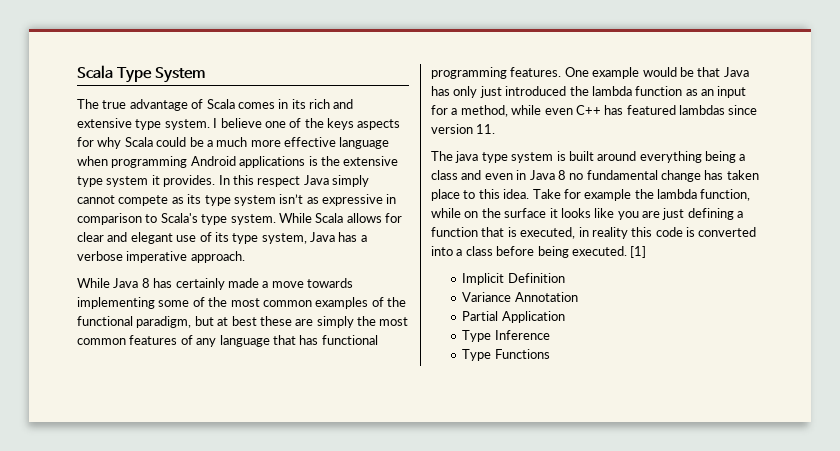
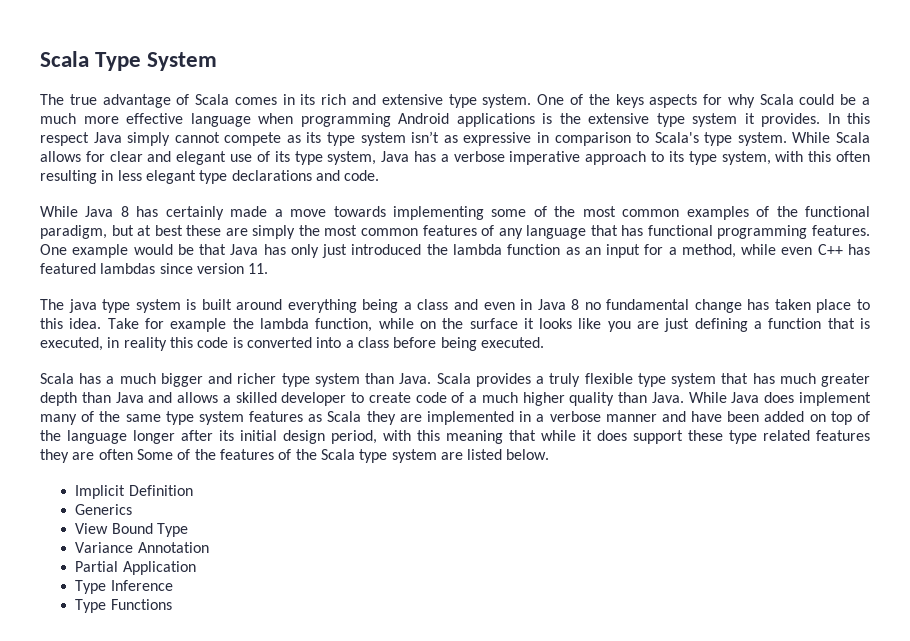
- I believe one of the keys aspects for why Scala could be a much more effective language when programming Android applications is the extensive type system it provides.
+ One of the keys aspects for why Scala could be a much more effective language when programming Android applications is the extensive type system it provides.
- While Scala allows for clear and elegant use of its type system, Java has a verbose imperative approach.
+ While Scala allows for clear and elegant use of its type system, Java has a verbose imperative approach to its type system, with this often resulting in less elegant type declarations and code.
- Take for example the lambda function, while on the surface it looks like you are just defining a function that is executed, in reality this code is converted into a class before being executed. [1]
+ Take for example the lambda function, while on the surface it looks like you are just defining a function that is executed, in reality this code is converted into a class before being executed.
+ Scala has a much bigger and richer type system than Java. Scala provides a truly flexible type system that has much greater depth than Java and allows a skilled developer to create code of a much higher quality than Java. While Java does implement many of the same type system features as Scala they are implemented in a verbose manner and have been added on top of the language longer after its initial design period, with this meaning that while it does support these type related features they are often Some of the features of the Scala type system are listed below.
  Implicit Definition
+ Generics
+ View Bound Type

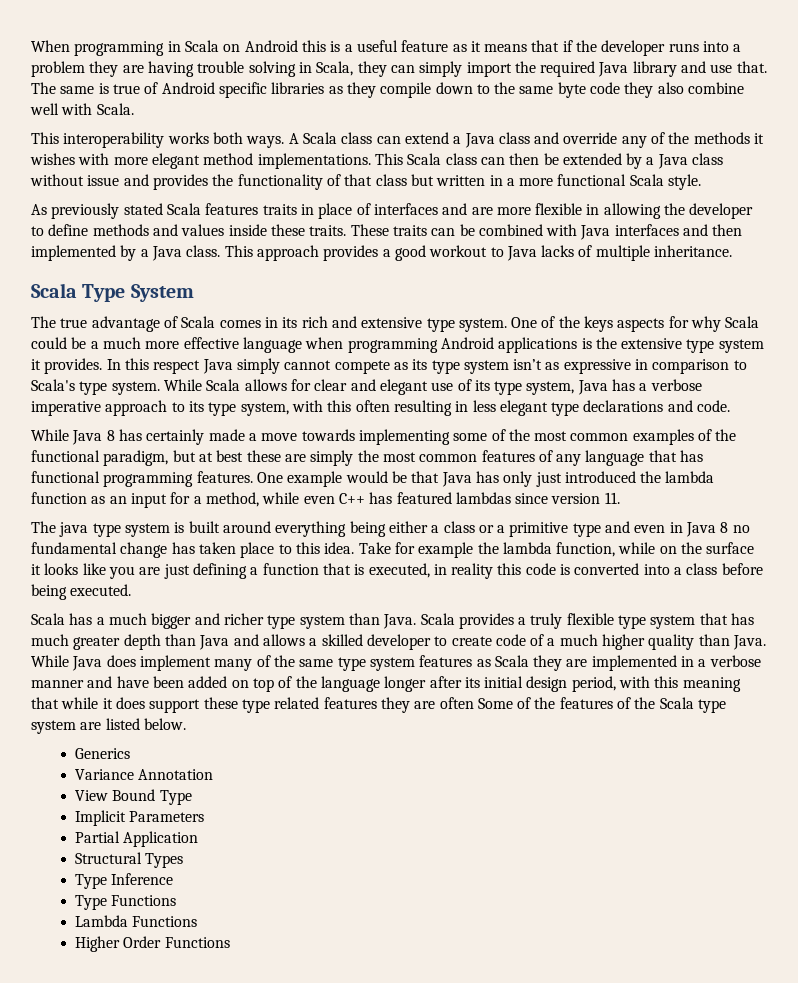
+ When programming in Scala on Android this is a useful feature as it means that if the developer runs into a problem they are having trouble solving in Scala, they can simply import the required Java library and use that. The same is true of Android specific libraries as they compile down to the same byte code they also combine well with Scala.
+ This interoperability works both ways. A Scala class can extend a Java class and override any of the methods it wishes with more elegant method implementations. This Scala class can then be extended by a Java class without issue and provides the functionality of that class but written in a more functional Scala style.
+ As previously stated Scala features traits in place of interfaces and are more flexible in allowing the developer to define methods and values inside these traits. These traits can be combined with Java interfaces and then implemented by a Java class. This approach provides a good workout to Java lacks of multiple inheritance.
- The java type system is built around everything being a class and even in Java 8 no fundamental change has taken place to this idea.
+ The java type system is built around everything being either a class or a primitive type and even in Java 8 no fundamental change has taken place to this idea.
- Implicit Definition
  Generics
+ Variance Annotation
- Variance Annotation
+ Implicit Parameters
+ Structural Types
+ Lambda Functions
+ Higher Order Functions

